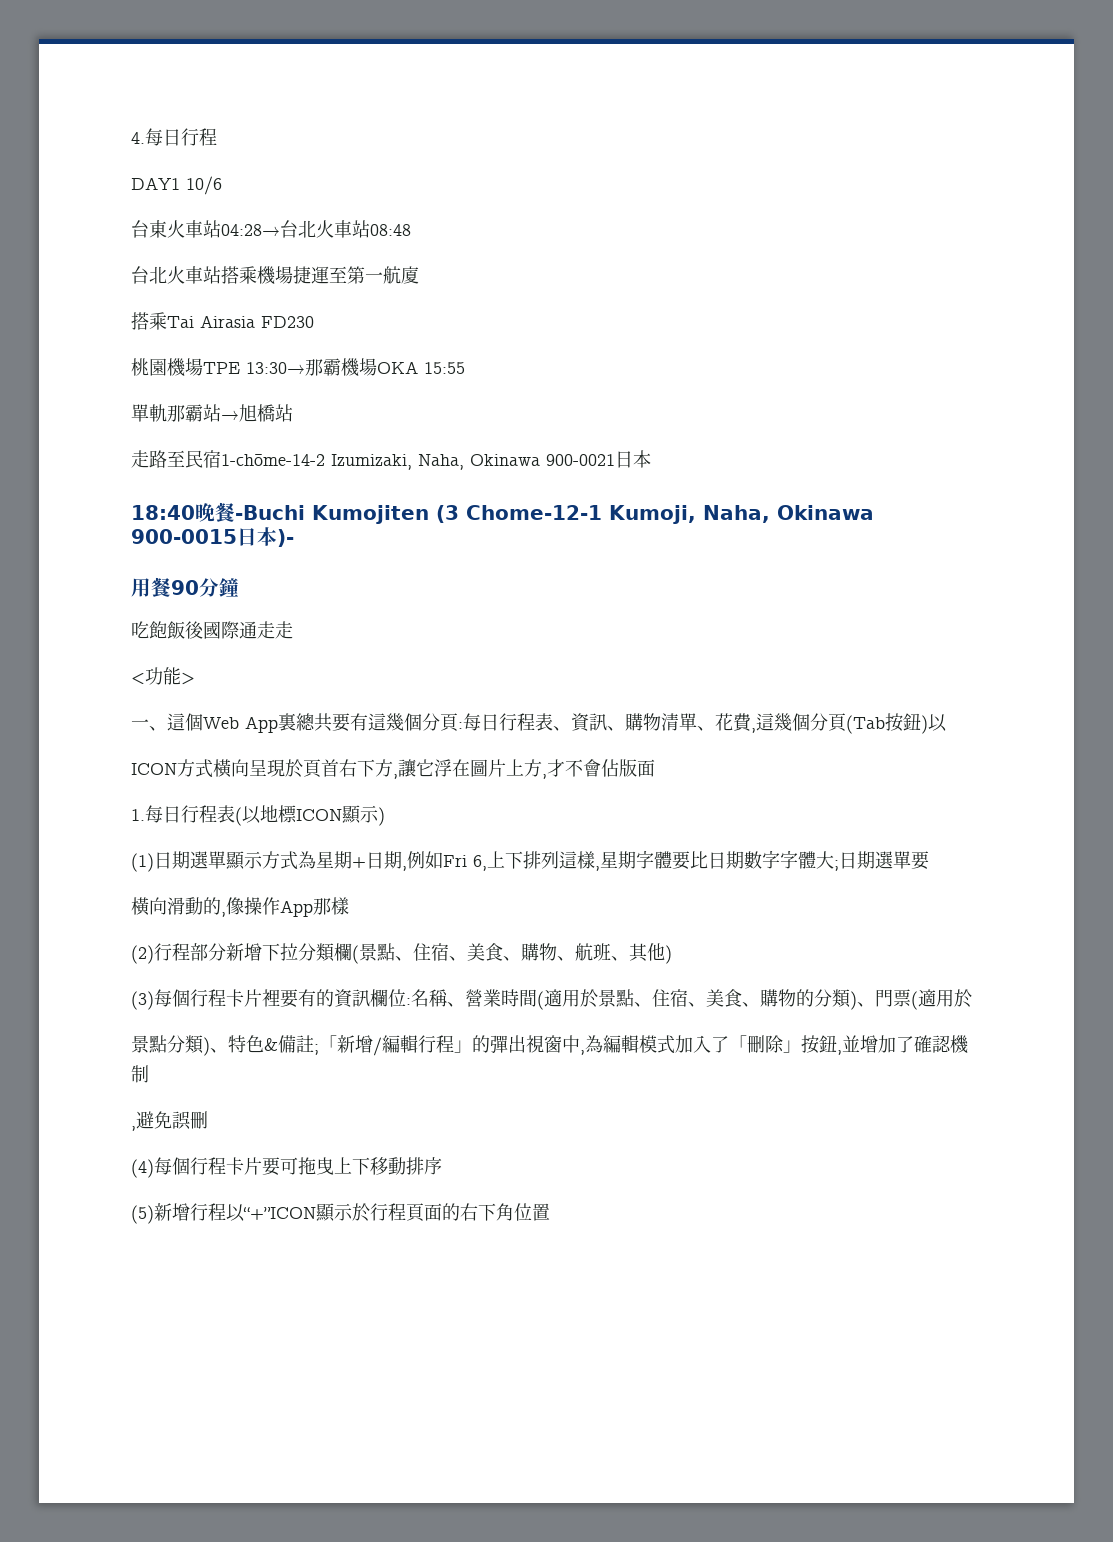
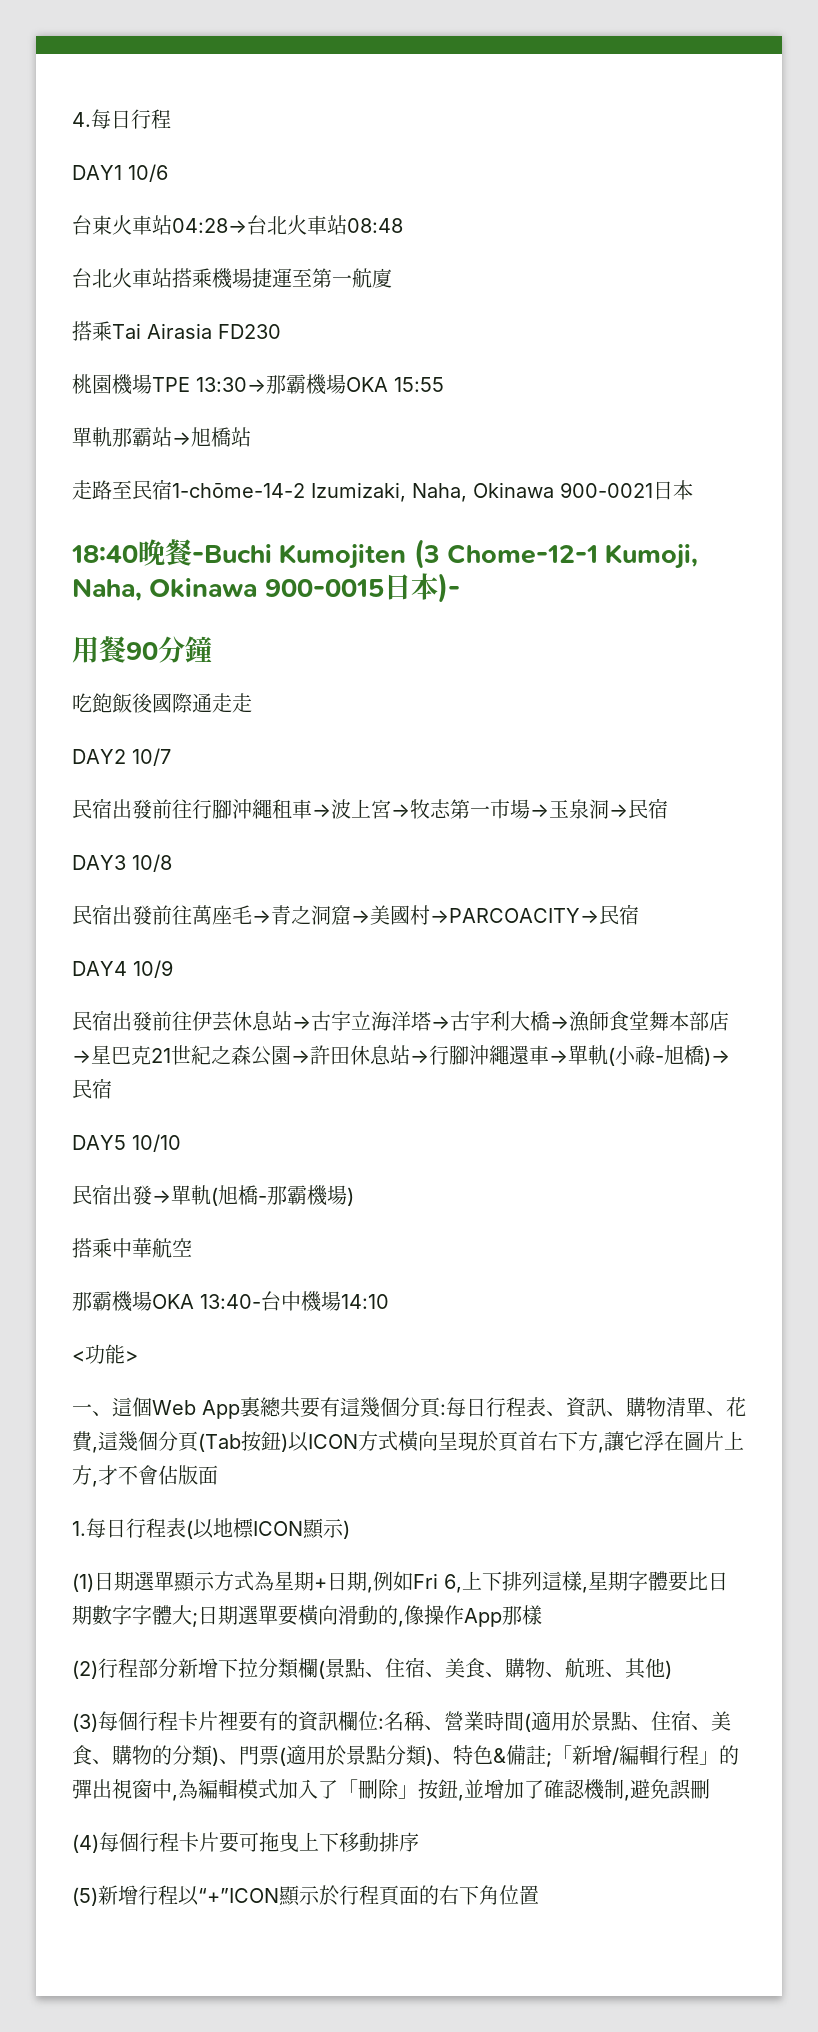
+ DAY2 10/7
+ 民宿出發前往行腳沖繩租車→波上宮→牧志第一市場→玉泉洞→民宿
+ DAY3 10/8
+ 民宿出發前往萬座毛→青之洞窟→美國村→PARCOACITY→民宿
+ DAY4 10/9
+ 民宿出發前往伊芸休息站→古宇立海洋塔→古宇利大橋→漁師食堂舞本部店→星巴克21世紀之森公園→許田休息站→行腳沖繩還車→單軌(小祿-旭橋)→民宿
+ DAY5 10/10
+ 民宿出發→單軌(旭橋-那霸機場)
+ 搭乘中華航空
+ 那霸機場OKA 13:40-台中機場14:10
- 一、這個Web App裏總共要有這幾個分頁:每日行程表、資訊、購物清單、花費,這幾個分頁(Tab按鈕)以
- ICON方式橫向呈現於頁首右下方,讓它浮在圖片上方,才不會佔版面
+ 一、這個Web App裏總共要有這幾個分頁:每日行程表、資訊、購物清單、花費,這幾個分頁(Tab按鈕)以ICON方式橫向呈現於頁首右下方,讓它浮在圖片上方,才不會佔版面
- (1)日期選單顯示方式為星期+日期,例如Fri 6,上下排列這樣,星期字體要比日期數字字體大;日期選單要
- 橫向滑動的,像操作App那樣
+ (1)日期選單顯示方式為星期+日期,例如Fri 6,上下排列這樣,星期字體要比日期數字字體大;日期選單要橫向滑動的,像操作App那樣
- (3)每個行程卡片裡要有的資訊欄位:名稱、營業時間(適用於景點、住宿、美食、購物的分類)、門票(適用於
- 景點分類)、特色&備註;「新增/編輯行程」的彈出視窗中,為編輯模式加入了「刪除」按鈕,並增加了確認機制
- ,避免誤刪
+ (3)每個行程卡片裡要有的資訊欄位:名稱、營業時間(適用於景點、住宿、美食、購物的分類)、門票(適用於景點分類)、特色&備註;「新增/編輯行程」的彈出視窗中,為編輯模式加入了「刪除」按鈕,並增加了確認機制,避免誤刪

